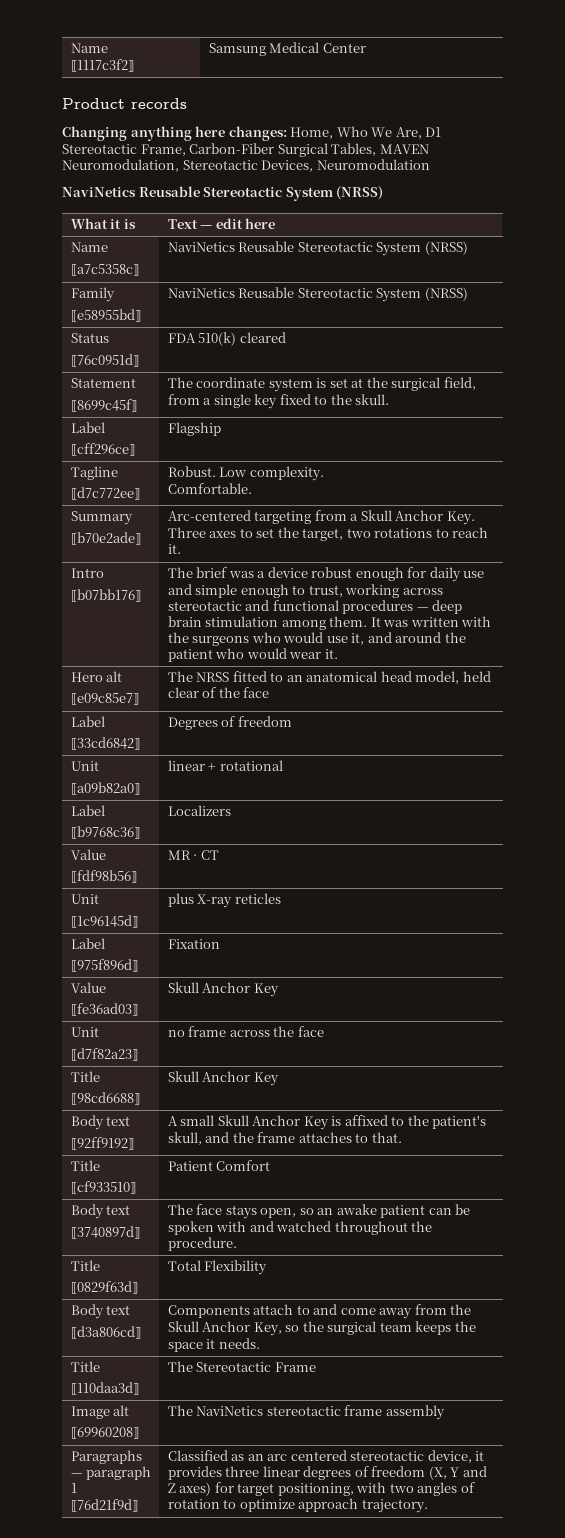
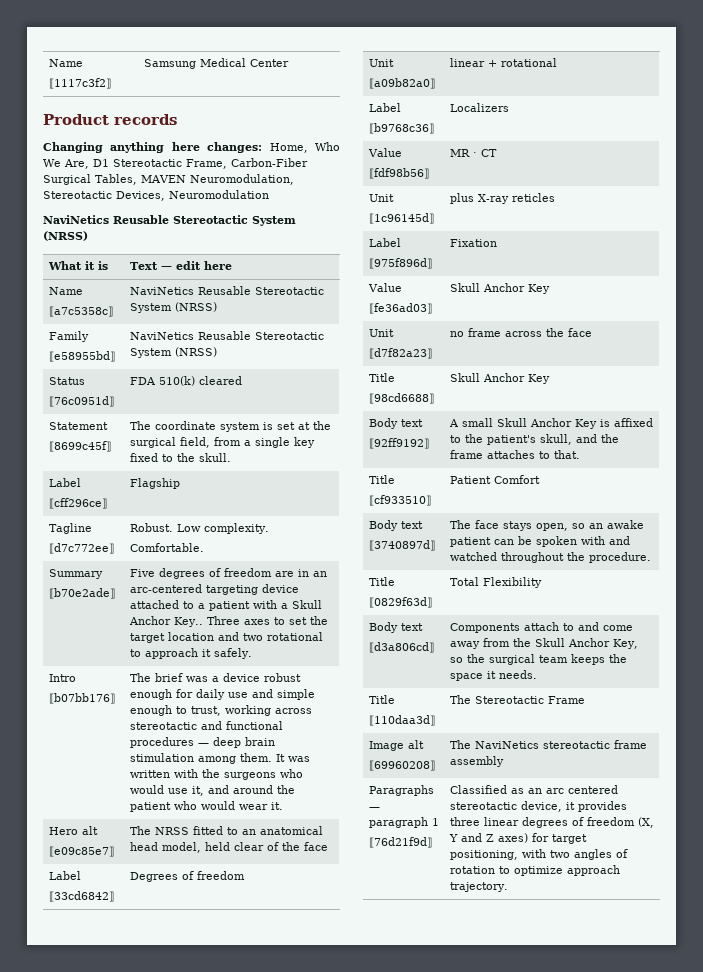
  Summary
- ⟦b70e2ade⟧ | Arc-centered targeting from a Skull Anchor Key. Three axes to set the target, two rotations to reach it.
+ ⟦b70e2ade⟧ | Five degrees of freedom are in an arc-centered targeting device attached to a patient with a Skull Anchor Key.. Three axes to set the target location and two rotational to approach it safely.

